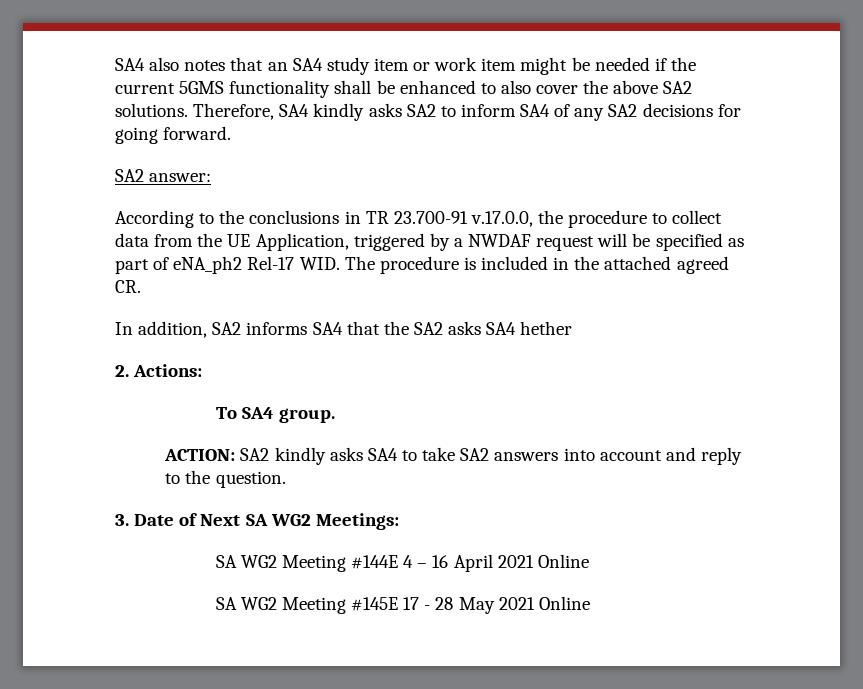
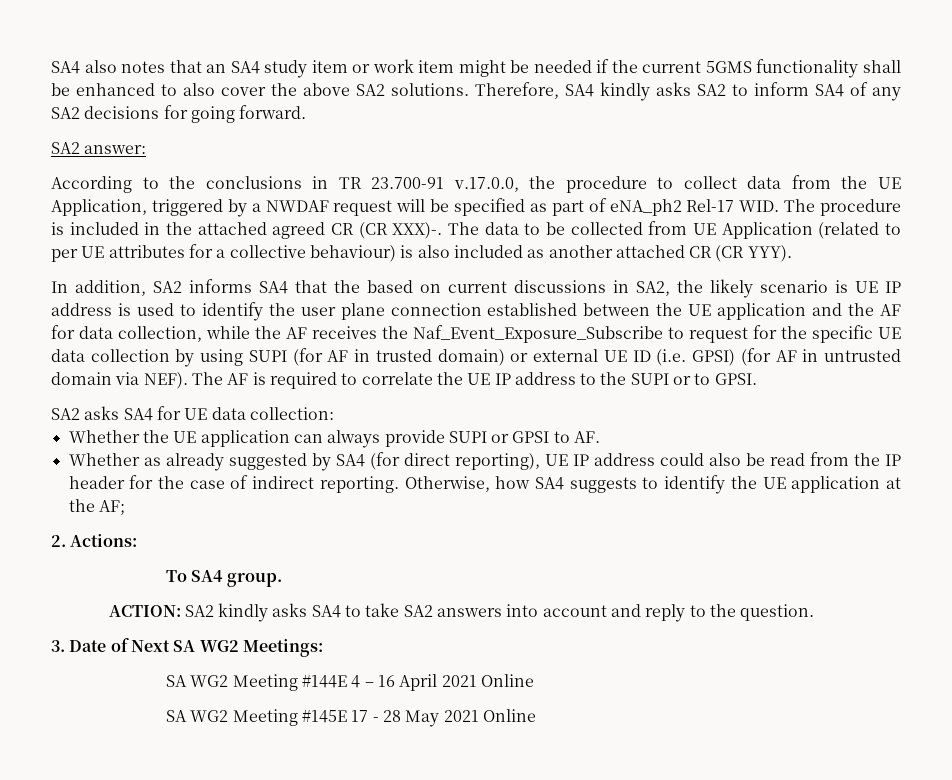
- According to the conclusions in TR 23.700-91 v.17.0.0, the procedure to collect data from the UE Application, triggered by a NWDAF request will be specified as part of eNA_ph2 Rel-17 WID. The procedure is included in the attached agreed CR.
+ According to the conclusions in TR 23.700-91 v.17.0.0, the procedure to collect data from the UE Application, triggered by a NWDAF request will be specified as part of eNA_ph2 Rel-17 WID. The procedure is included in the attached agreed CR (CR XXX)-. The data to be collected from UE Application (related to per UE attributes for a collective behaviour) is also included as another attached CR (CR YYY).
- In addition, SA2 informs SA4 that the SA2 asks SA4 hether
+ In addition, SA2 informs SA4 that the based on current discussions in SA2, the likely scenario is UE IP address is used to identify the user plane connection established between the UE application and the AF for data collection, while the AF receives the Naf_Event_Exposure_Subscribe to request for the specific UE data collection by using SUPI (for AF in trusted domain) or external UE ID (i.e. GPSI) (for AF in untrusted domain via NEF). The AF is required to correlate the UE IP address to the SUPI or to GPSI.
+ SA2 asks SA4 for UE data collection:
+ Whether the UE application can always provide SUPI or GPSI to AF.
+ Whether as already suggested by SA4 (for direct reporting), UE IP address could also be read from the IP header for the case of indirect reporting. Otherwise, how SA4 suggests to identify the UE application at the AF;

